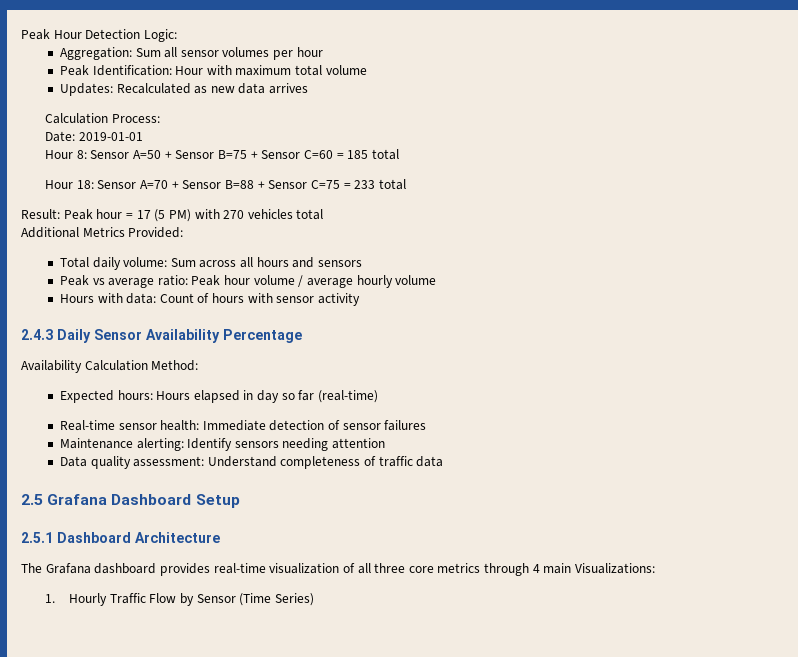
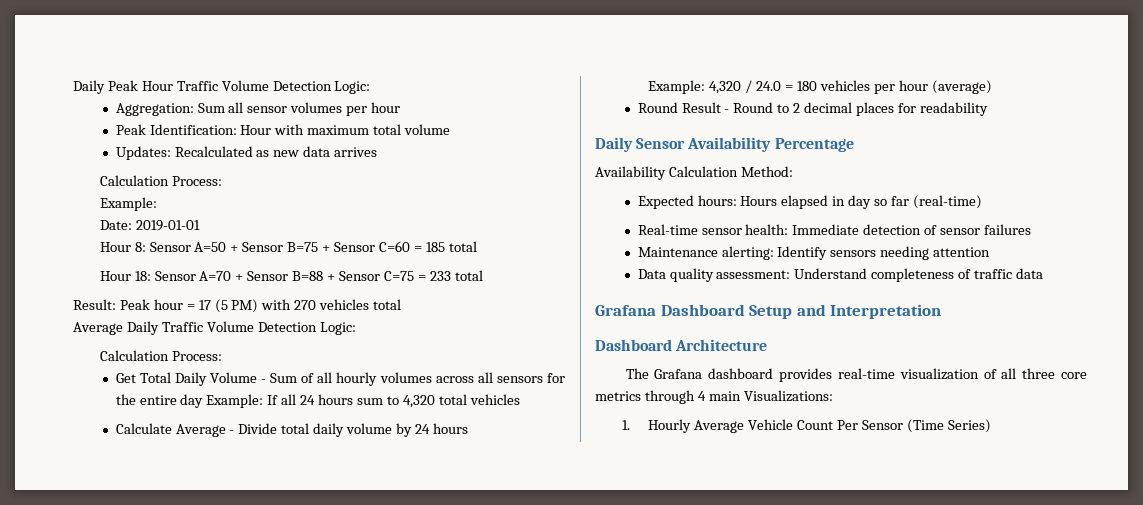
- Peak Hour Detection Logic:
+ Daily Peak Hour Traffic Volume Detection Logic:
  Updates: Recalculated as new data arrives
  Calculation Process:
+ Example:
- Additional Metrics Provided:
- Total daily volume: Sum across all hours and sensors
- Peak vs average ratio: Peak hour volume / average hourly volume
- Hours with data: Count of hours with sensor activity
- 2.4.3 Daily Sensor Availability Percentage
+ Average Daily Traffic Volume Detection Logic:
+ Calculation Process:
+ Get Total Daily Volume - Sum of all hourly volumes across all sensors for the entire day Example: If all 24 hours sum to 4,320 total vehicles
+ Calculate Average - Divide total daily volume by 24 hours
+ Example: 4,320 / 24.0 = 180 vehicles per hour (average)
+ Round Result - Round to 2 decimal places for readability
+ Daily Sensor Availability Percentage
- 2.5 Grafana Dashboard Setup
- 2.5.1 Dashboard Architecture
+ Grafana Dashboard Setup and Interpretation
+ Dashboard Architecture
- 1. Hourly Traffic Flow by Sensor (Time Series)
+ 1. Hourly Average Vehicle Count Per Sensor (Time Series)

